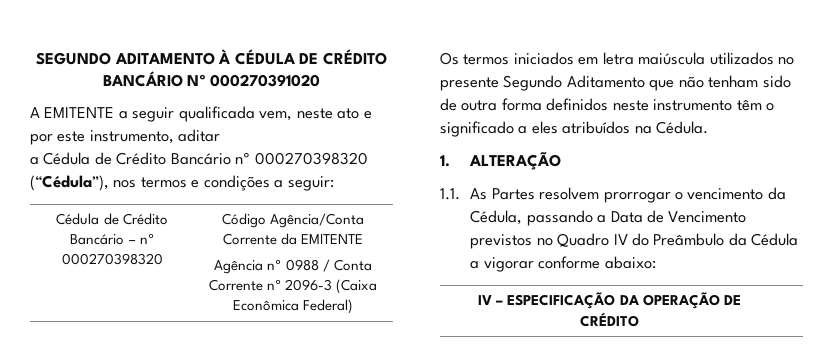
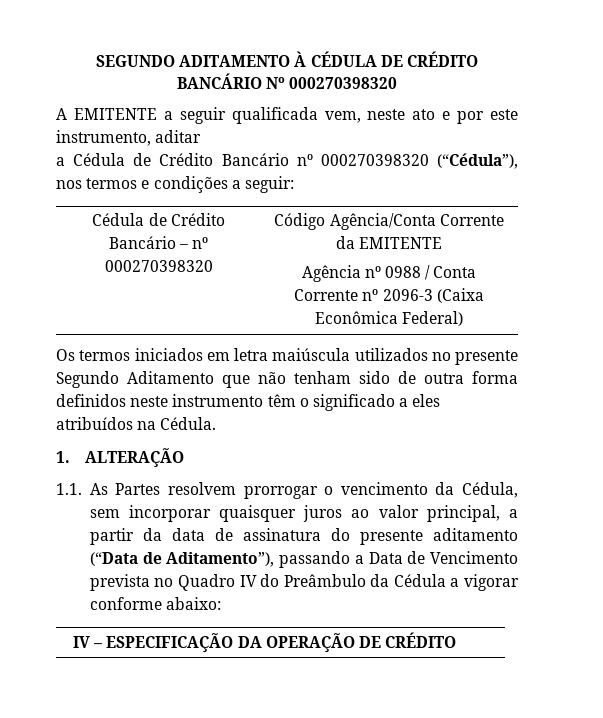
- SEGUNDO ADITAMENTO À CÉDULA DE CRÉDITO BANCÁRIO Nº 000270391020
+ SEGUNDO ADITAMENTO À CÉDULA DE CRÉDITO BANCÁRIO Nº 000270398320
- 1.1. As Partes resolvem prorrogar o vencimento da Cédula, passando a Data de Vencimento previstos no Quadro IV do Preâmbulo da Cédula a vigorar conforme abaixo:
+ 1.1. As Partes resolvem prorrogar o vencimento da Cédula, sem incorporar quaisquer juros ao valor principal, a partir da data de assinatura do presente aditamento (“Data de Aditamento”), passando a Data de Vencimento prevista no Quadro IV do Preâmbulo da Cédula a vigorar conforme abaixo:

